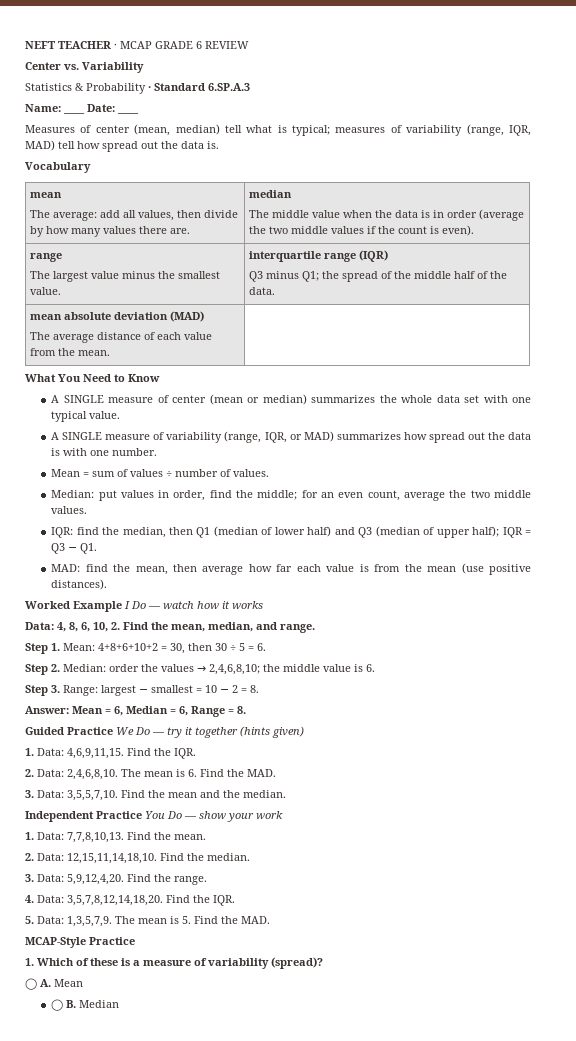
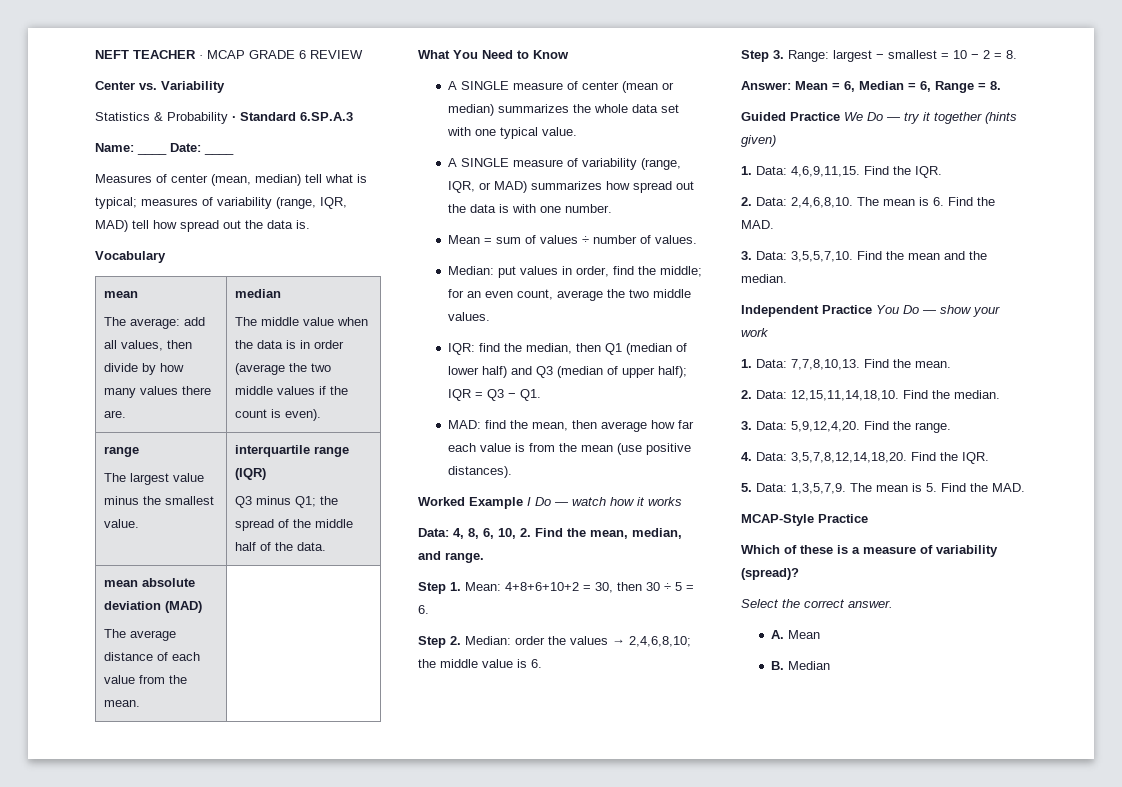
- 1. Which of these is a measure of variability (spread)?
+ Which of these is a measure of variability (spread)?
- ◯ A. Mean
+ Select the correct answer.
+ A. Mean
- ◯ B. Median
+ B. Median

